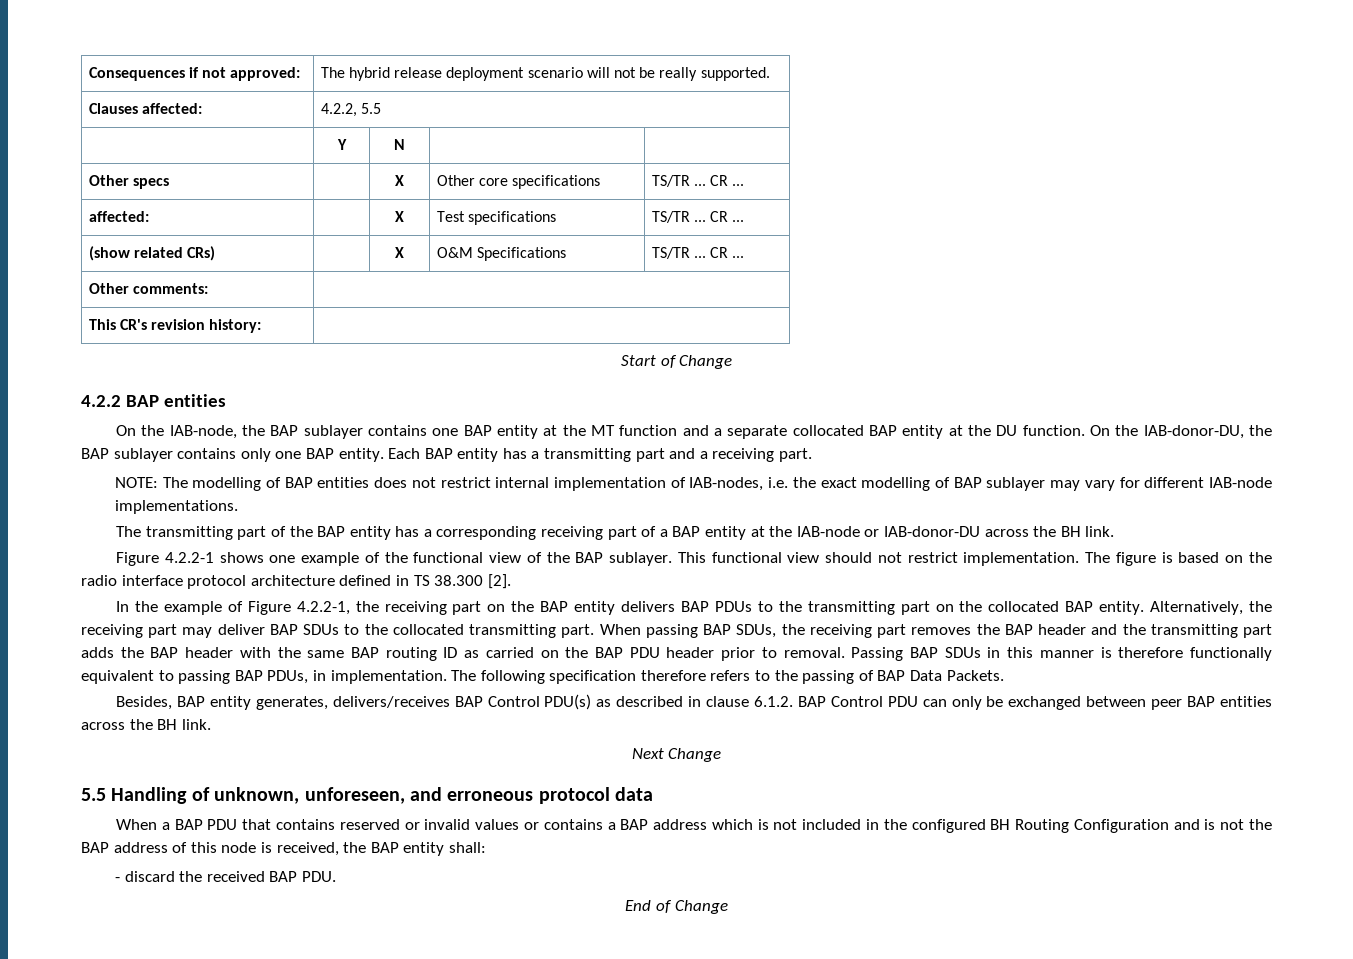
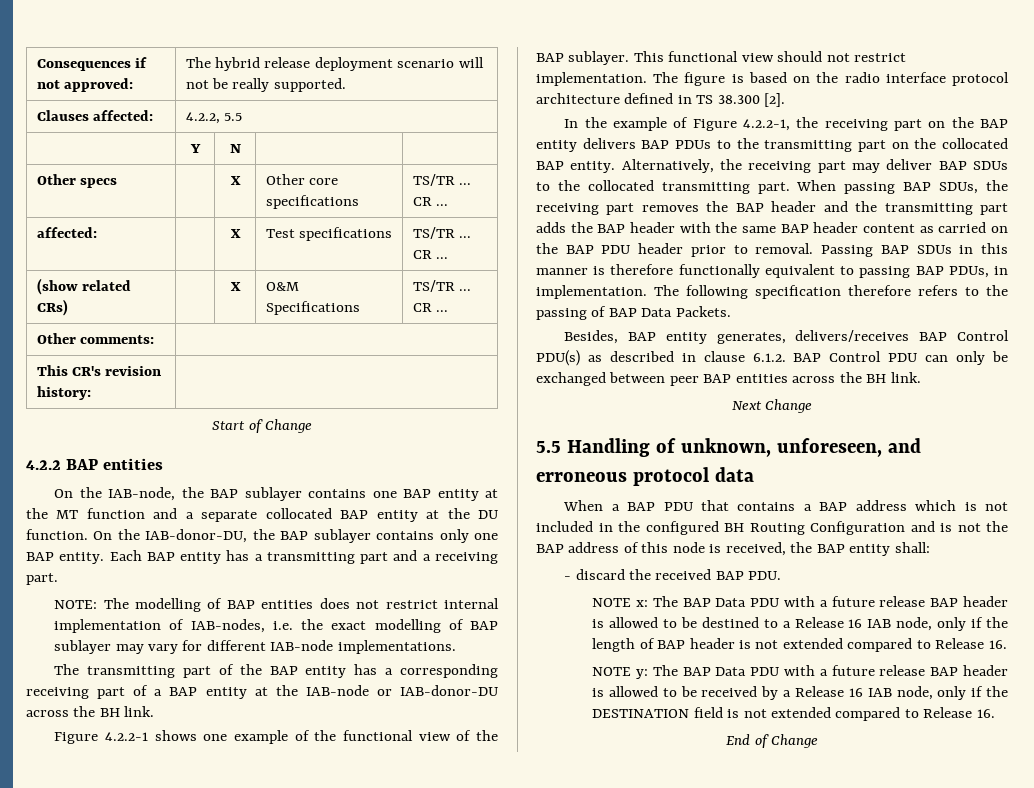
- When passing BAP SDUs, the receiving part removes the BAP header and the transmitting part adds the BAP header with the same BAP routing ID as carried on the BAP PDU header prior to removal.
+ When passing BAP SDUs, the receiving part removes the BAP header and the transmitting part adds the BAP header with the same BAP header content as carried on the BAP PDU header prior to removal.
- When a BAP PDU that contains reserved or invalid values or contains a BAP address which is not included in the configured BH Routing Configuration and is not the BAP address of this node is received, the BAP entity shall:
+ When a BAP PDU that contains a BAP address which is not included in the configured BH Routing Configuration and is not the BAP address of this node is received, the BAP entity shall:
+ NOTE x: The BAP Data PDU with a future release BAP header is allowed to be destined to a Release 16 IAB node, only if the length of BAP header is not extended compared to Release 16.
+ NOTE y: The BAP Data PDU with a future release BAP header is allowed to be received by a Release 16 IAB node, only if the DESTINATION field is not extended compared to Release 16.

